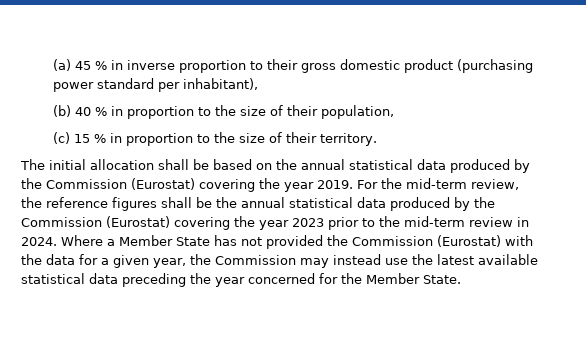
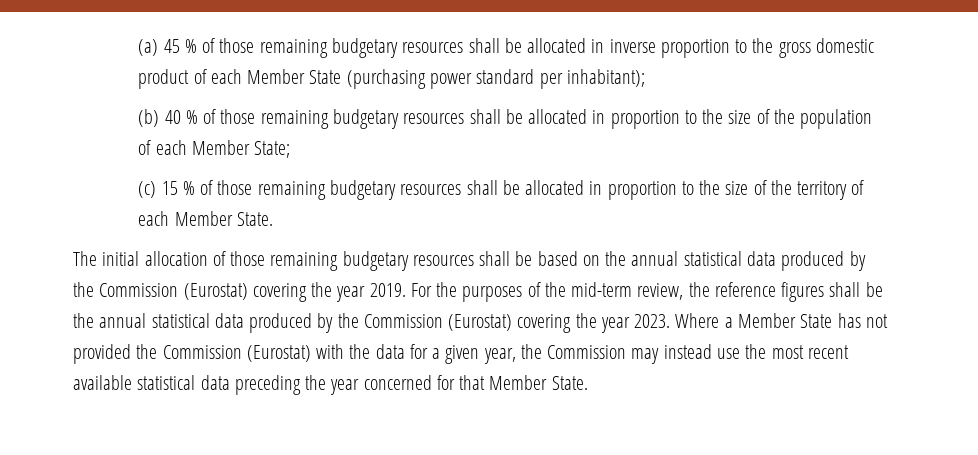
- (a) 45 % in inverse proportion to their gross domestic product (purchasing power standard per inhabitant),
+ (a) 45 % of those remaining budgetary resources shall be allocated in inverse proportion to the gross domestic product of each Member State (purchasing power standard per inhabitant);
- (b) 40 % in proportion to the size of their population,
- (c) 15 % in proportion to the size of their territory.
- The initial allocation shall be based on the annual statistical data produced by the Commission (Eurostat) covering the year 2019.
+ (b) 40 % of those remaining budgetary resources shall be allocated in proportion to the size of the population of each Member State;
+ (c) 15 % of those remaining budgetary resources shall be allocated in proportion to the size of the territory of each Member State.
+ The initial allocation of those remaining budgetary resources shall be based on the annual statistical data produced by the Commission (Eurostat) covering the year 2019.
- For the mid-term review, the reference figures shall be the annual statistical data produced by the Commission (Eurostat) covering the year 2023 prior to the mid-term review in 2024.
+ For the purposes of the mid-term review, the reference figures shall be the annual statistical data produced by the Commission (Eurostat) covering the year 2023.
- Where a Member State has not provided the Commission (Eurostat) with the data for a given year, the Commission may instead use the latest available statistical data preceding the year concerned for the Member State.
+ Where a Member State has not provided the Commission (Eurostat) with the data for a given year, the Commission may instead use the most recent available statistical data preceding the year concerned for that Member State.

